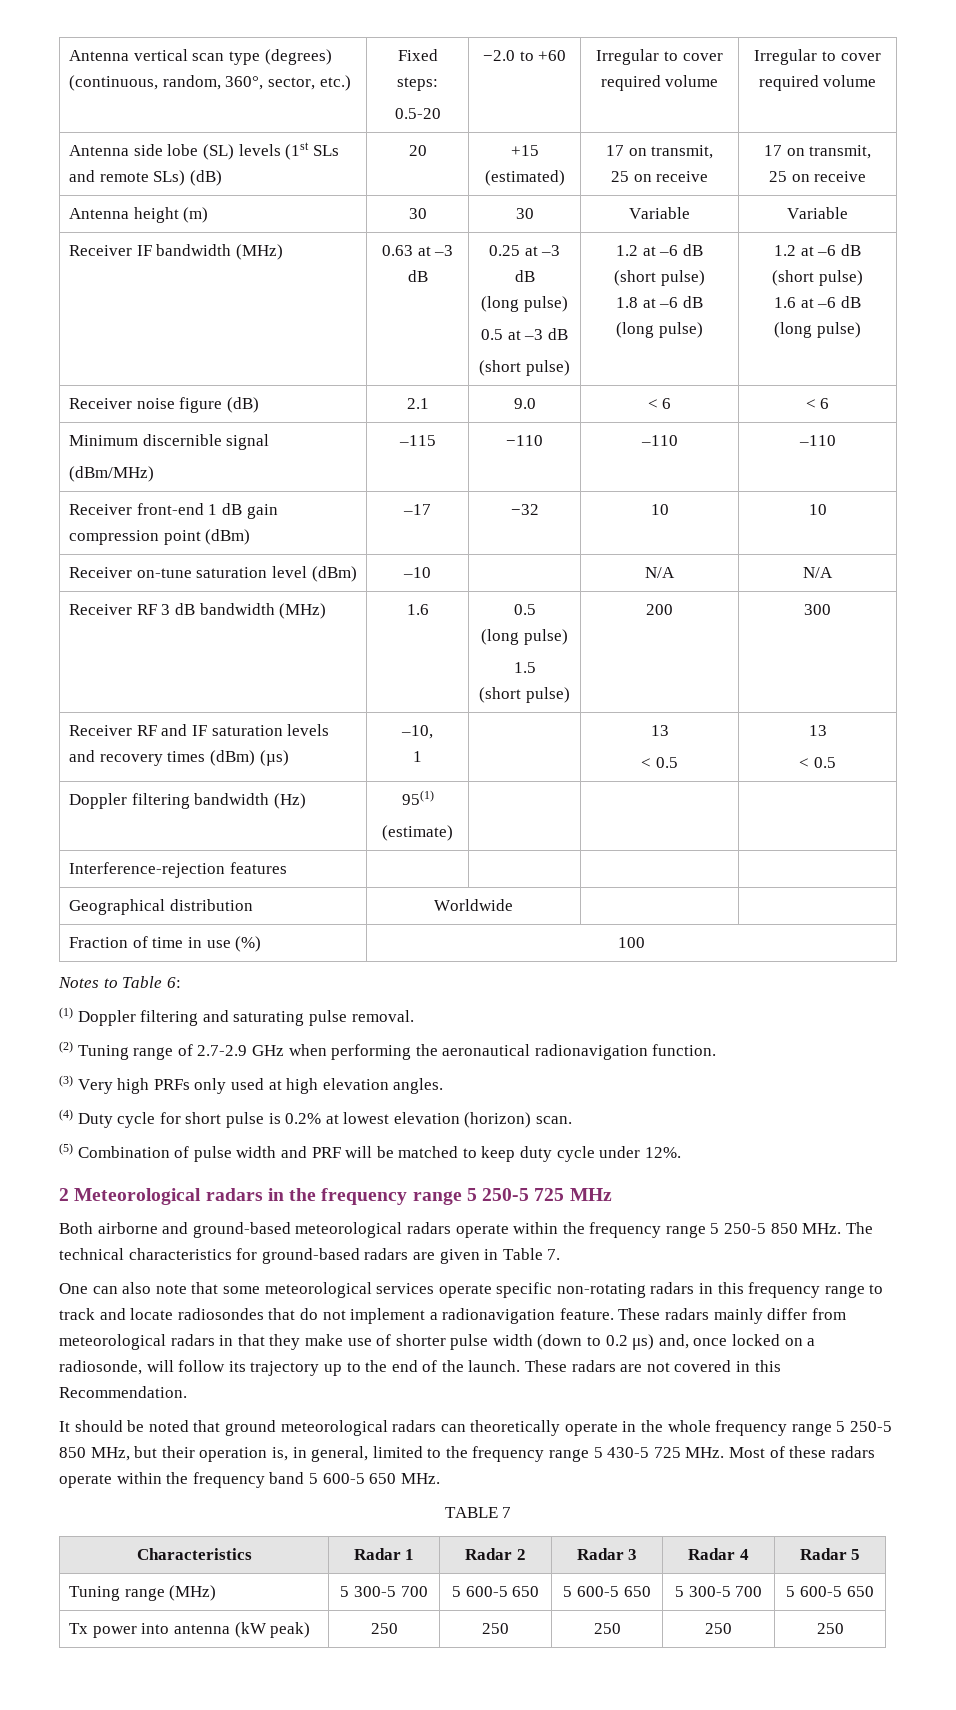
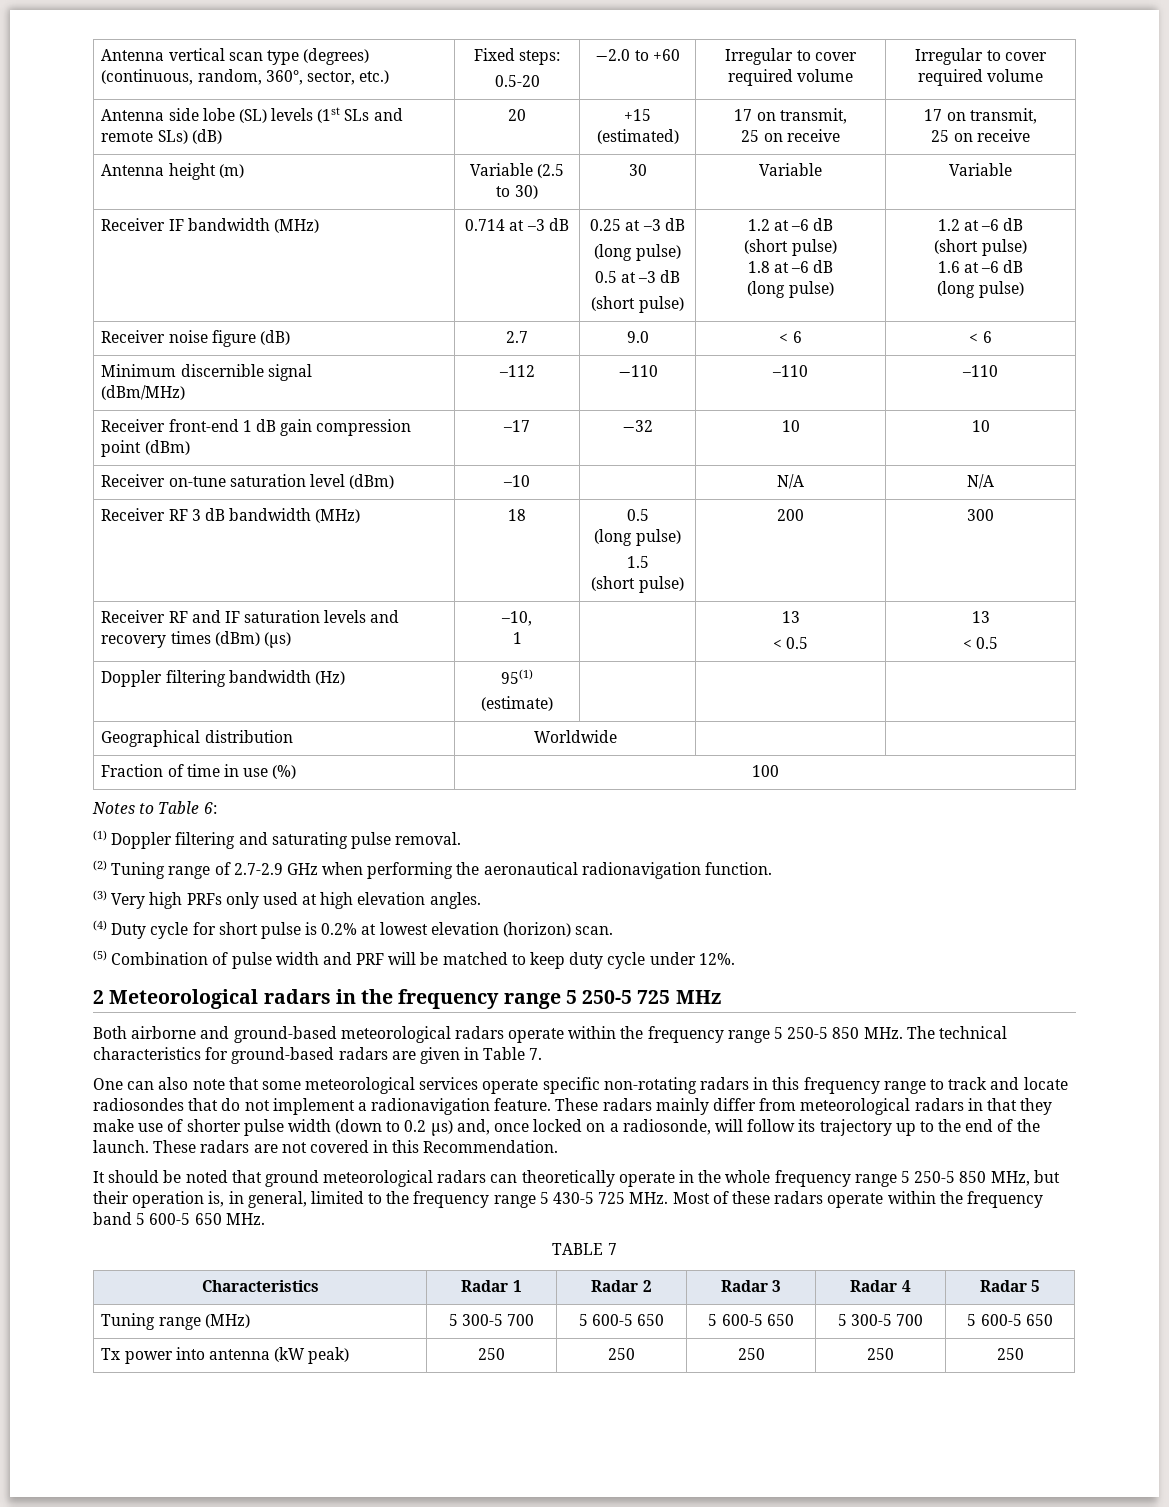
- Antenna height (m) | 30 | 30 | Variable | Variable
+ Antenna height (m) | Variable (2.5 to 30) | 30 | Variable | Variable
- 0.63 at –3 dB
+ 0.714 at –3 dB
- Receiver noise figure (dB) | 2.1 | 9.0 | < 6 | < 6
+ Receiver noise figure (dB) | 2.7 | 9.0 | < 6 | < 6
  Minimum discernible signal
- (dBm/MHz) | –115 | −110 | –110 | –110
+ (dBm/MHz) | –112 | −110 | –110 | –110
- Receiver RF 3 dB bandwidth (MHz) | 1.6 | 0.5
+ Receiver RF 3 dB bandwidth (MHz) | 18 | 0.5
- Interference-rejection features | | | |

